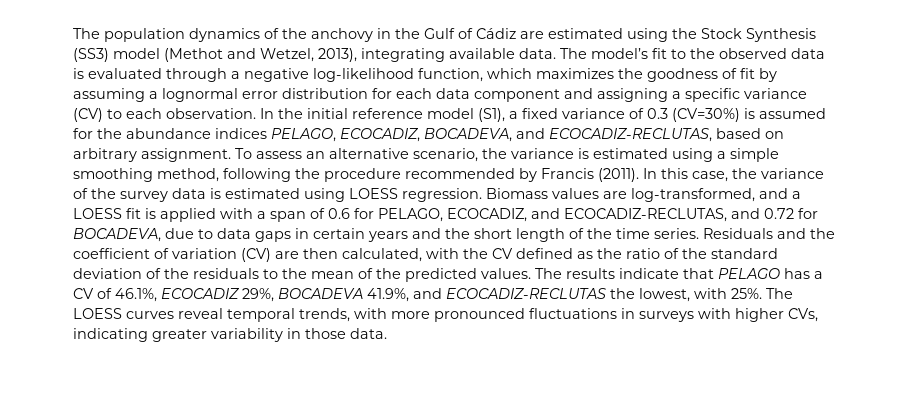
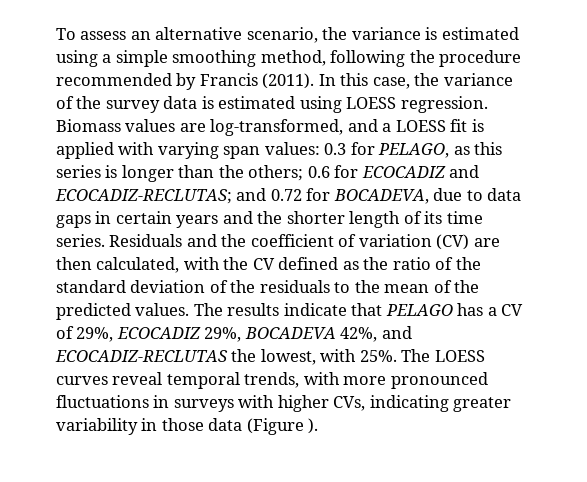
- The population dynamics of the anchovy in the Gulf of Cádiz are estimated using the Stock Synthesis (SS3) model (Methot and Wetzel, 2013), integrating available data. The model’s fit to the observed data is evaluated through a negative log-likelihood function, which maximizes the goodness of fit by assuming a lognormal error distribution for each data component and assigning a specific variance (CV) to each observation. In the initial reference model (S1), a fixed variance of 0.3 (CV=30%) is assumed for the abundance indices PELAGO, ECOCADIZ, BOCADEVA, and ECOCADIZ-RECLUTAS, based on arbitrary assignment.
- Biomass values are log-transformed, and a LOESS fit is applied with a span of 0.6 for PELAGO, ECOCADIZ, and ECOCADIZ-RECLUTAS, and 0.72 for BOCADEVA, due to data gaps in certain years and the short length of the time series.
+ Biomass values are log-transformed, and a LOESS fit is applied with varying span values: 0.3 for PELAGO, as this series is longer than the others; 0.6 for ECOCADIZ and ECOCADIZ-RECLUTAS; and 0.72 for BOCADEVA, due to data gaps in certain years and the shorter length of its time series.
- The results indicate that PELAGO has a CV of 46.1%, ECOCADIZ 29%, BOCADEVA 41.9%, and ECOCADIZ-RECLUTAS the lowest, with 25%.
+ The results indicate that PELAGO has a CV of 29%, ECOCADIZ 29%, BOCADEVA 42%, and ECOCADIZ-RECLUTAS the lowest, with 25%.
- The LOESS curves reveal temporal trends, with more pronounced fluctuations in surveys with higher CVs, indicating greater variability in those data.
+ The LOESS curves reveal temporal trends, with more pronounced fluctuations in surveys with higher CVs, indicating greater variability in those data (Figure ).

